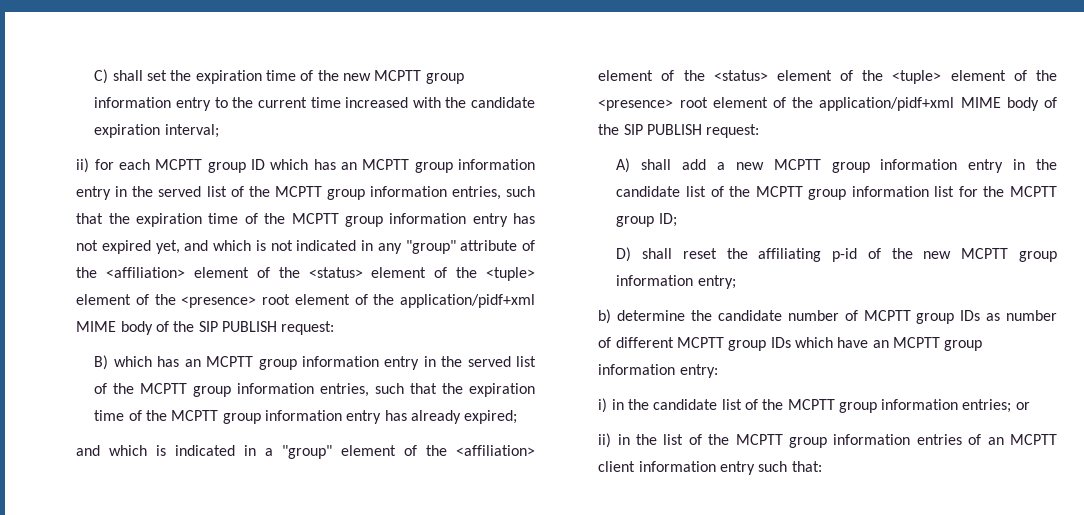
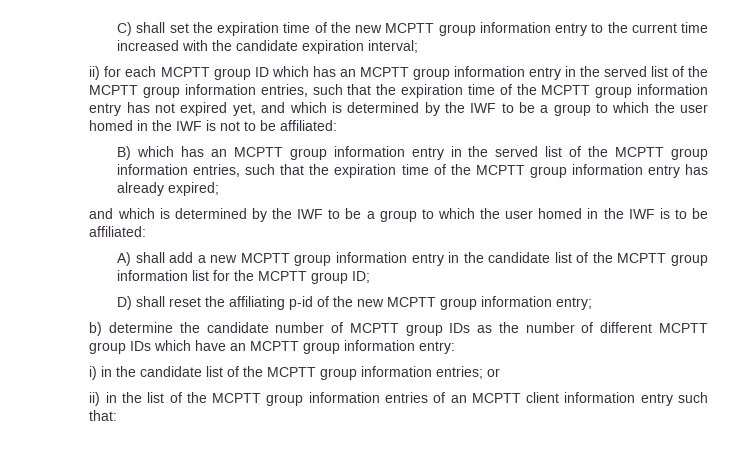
- ii) for each MCPTT group ID which has an MCPTT group information entry in the served list of the MCPTT group information entries, such that the expiration time of the MCPTT group information entry has not expired yet, and which is not indicated in any "group" attribute of the <affiliation> element of the <status> element of the <tuple> element of the <presence> root element of the application/pidf+xml MIME body of the SIP PUBLISH request:
+ ii) for each MCPTT group ID which has an MCPTT group information entry in the served list of the MCPTT group information entries, such that the expiration time of the MCPTT group information entry has not expired yet, and which is determined by the IWF to be a group to which the user homed in the IWF is not to be affiliated:
- and which is indicated in a "group" element of the <affiliation> element of the <status> element of the <tuple> element of the <presence> root element of the application/pidf+xml MIME body of the SIP PUBLISH request:
+ and which is determined by the IWF to be a group to which the user homed in the IWF is to be affiliated:
- b) determine the candidate number of MCPTT group IDs as number of different MCPTT group IDs which have an MCPTT group information entry:
+ b) determine the candidate number of MCPTT group IDs as the number of different MCPTT group IDs which have an MCPTT group information entry:

